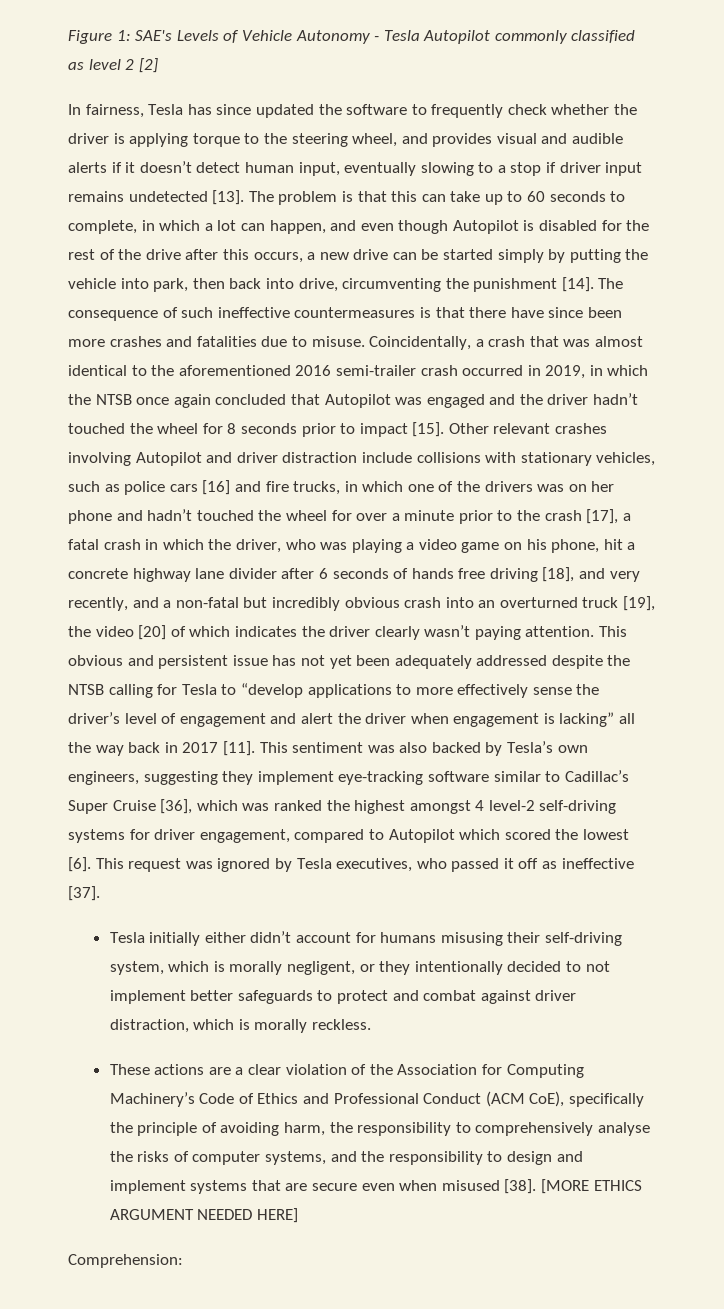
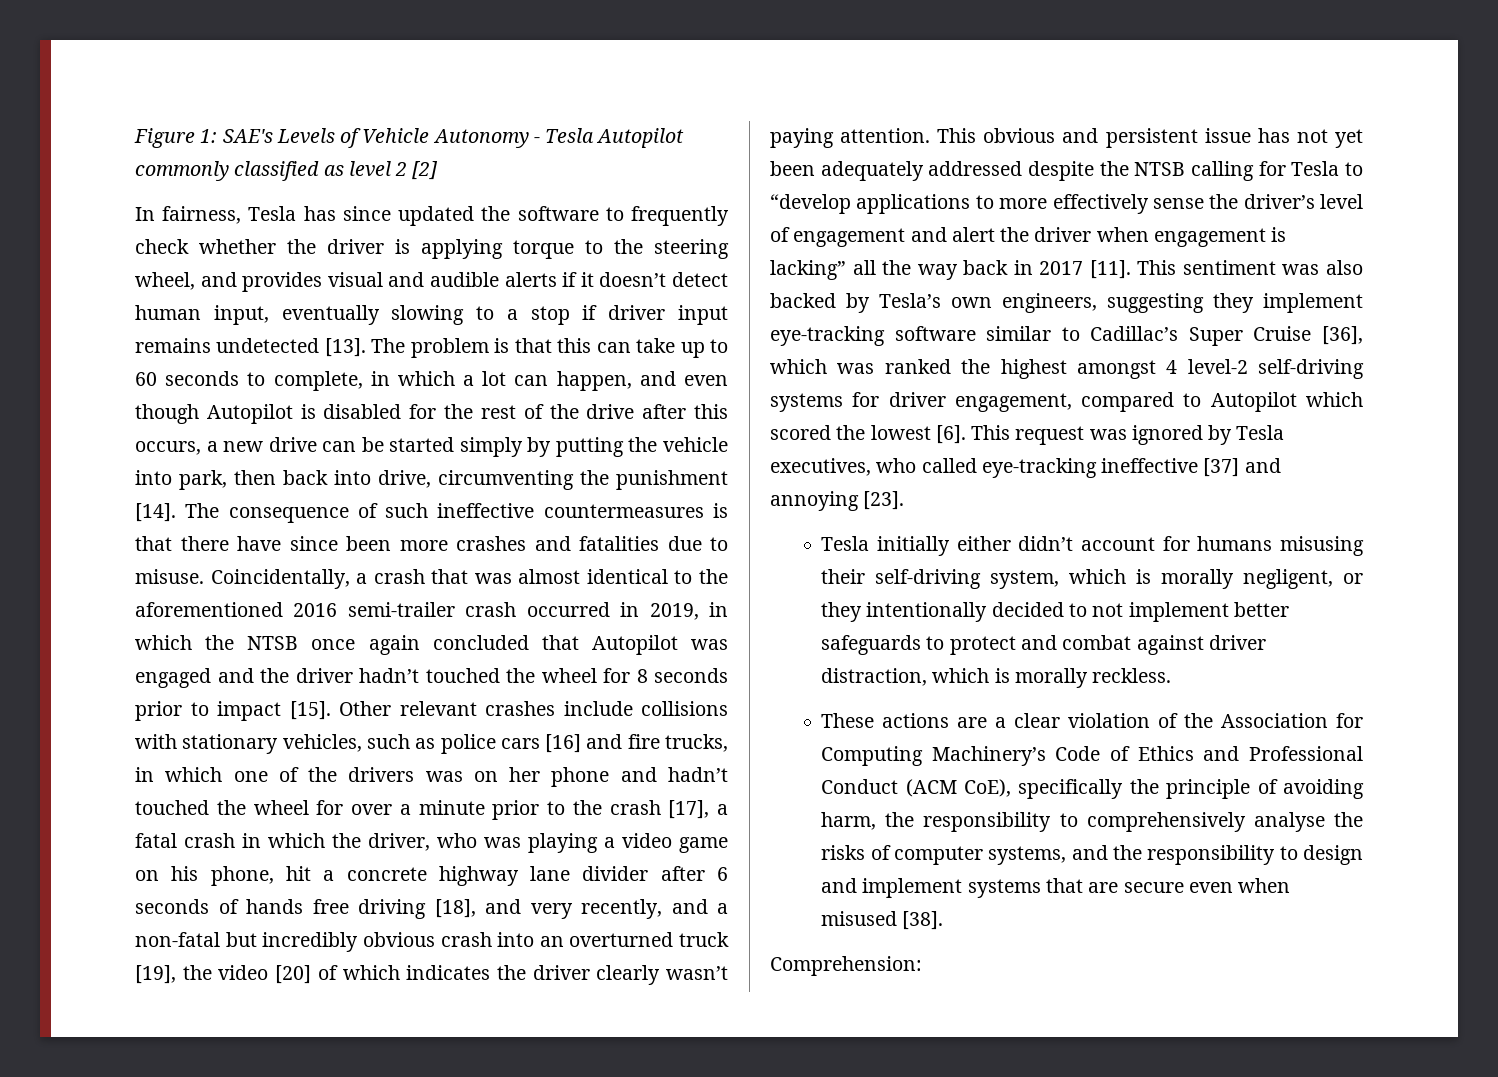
- Other relevant crashes involving Autopilot and driver distraction include collisions with stationary vehicles, such as police cars [16] and fire trucks, in which one of the drivers was on her phone and hadn’t touched the wheel for over a minute prior to the crash [17], a fatal crash in which the driver, who was playing a video game on his phone, hit a concrete highway lane divider after 6 seconds of hands free driving [18], and very recently, and a non-fatal but incredibly obvious crash into an overturned truck [19], the video [20] of which indicates the driver clearly wasn’t paying attention.
+ Other relevant crashes include collisions with stationary vehicles, such as police cars [16] and fire trucks, in which one of the drivers was on her phone and hadn’t touched the wheel for over a minute prior to the crash [17], a fatal crash in which the driver, who was playing a video game on his phone, hit a concrete highway lane divider after 6 seconds of hands free driving [18], and very recently, and a non-fatal but incredibly obvious crash into an overturned truck [19], the video [20] of which indicates the driver clearly wasn’t paying attention.
- This request was ignored by Tesla executives, who passed it off as ineffective [37].
+ This request was ignored by Tesla executives, who called eye-tracking ineffective [37] and annoying [23].
- [MORE ETHICS ARGUMENT NEEDED HERE]

